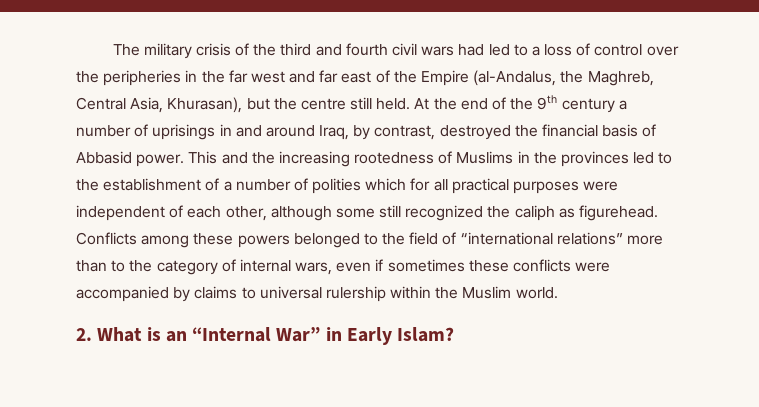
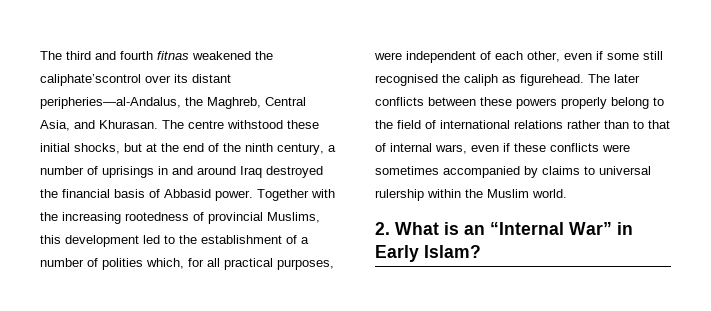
- The military crisis of the third and fourth civil wars had led to a loss of control over the peripheries in the far west and far east of the Empire (al-Andalus, the Maghreb, Central Asia, Khurasan), but the centre still held. At the end of the 9th century a number of uprisings in and around Iraq, by contrast, destroyed the financial basis of Abbasid power.
+ The third and fourth fitnas weakened the caliphate’scontrol over its distant peripheries—al-Andalus, the Maghreb, Central Asia, and Khurasan. The centre withstood these initial shocks, but at the end of the ninth century, a number of uprisings in and around Iraq destroyed the financial basis of Abbasid power.
- This and the increasing rootedness of Muslims in the provinces led to the establishment of a number of polities which for all practical purposes were independent of each other, although some still recognized the caliph as figurehead.
+ Together with the increasing rootedness of provincial Muslims, this development led to the establishment of a number of polities which, for all practical purposes, were independent of each other, even if some still recognised the caliph as figurehead.
- Conflicts among these powers belonged to the field of “international relations” more than to the category of internal wars, even if sometimes these conflicts were accompanied by claims to universal rulership within the Muslim world.
+ The later conflicts between these powers properly belong to the field of international relations rather than to that of internal wars, even if these conflicts were sometimes accompanied by claims to universal rulership within the Muslim world.

